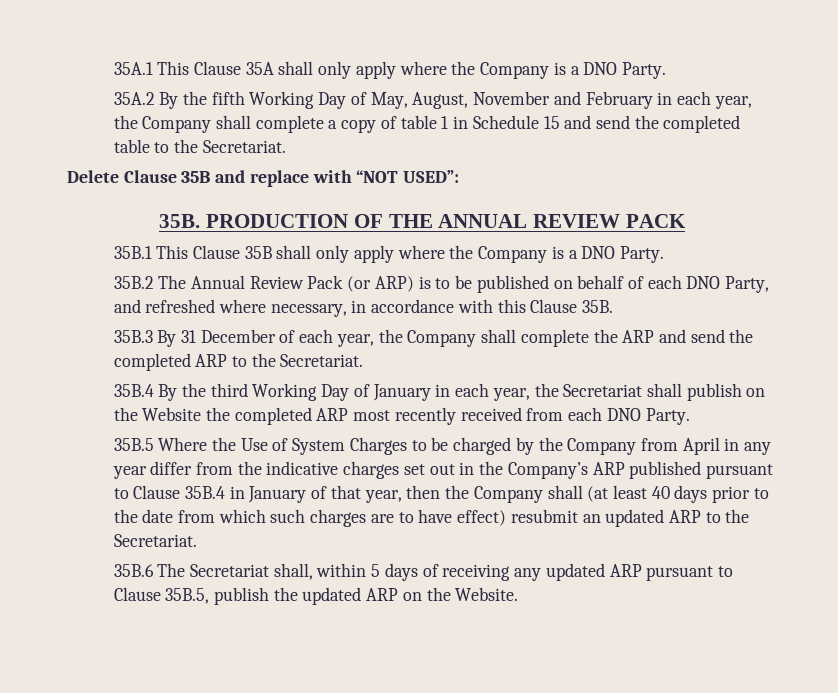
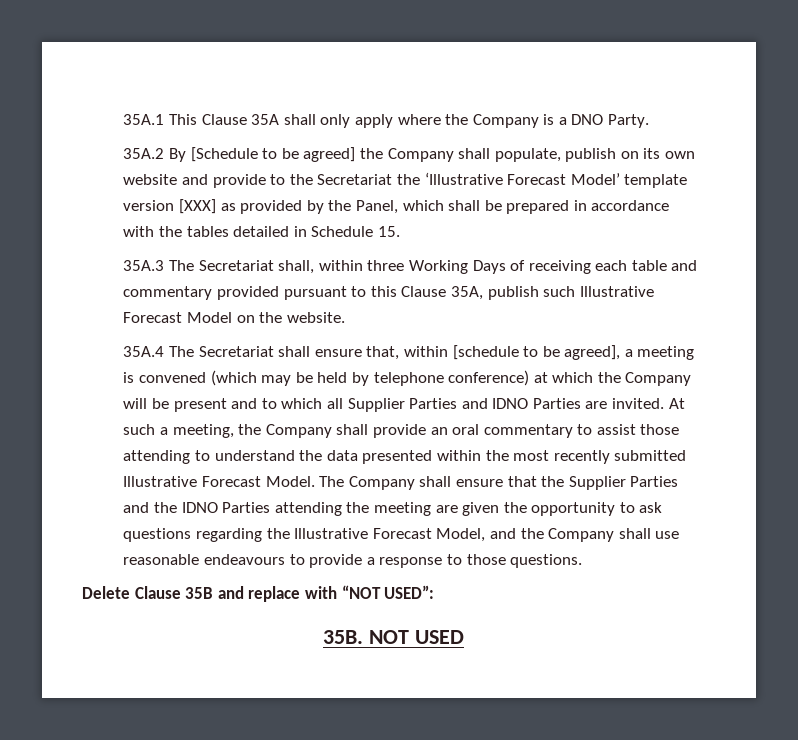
- 35A.2 By the fifth Working Day of May, August, November and February in each year, the Company shall complete a copy of table 1 in Schedule 15 and send the completed table to the Secretariat.
+ 35A.2 By [Schedule to be agreed] the Company shall populate, publish on its own website and provide to the Secretariat the ‘Illustrative Forecast Model’ template version [XXX] as provided by the Panel, which shall be prepared in accordance with the tables detailed in Schedule 15.
+ 35A.3 The Secretariat shall, within three Working Days of receiving each table and commentary provided pursuant to this Clause 35A, publish such Illustrative Forecast Model on the website.
+ 35A.4 The Secretariat shall ensure that, within [schedule to be agreed], a meeting is convened (which may be held by telephone conference) at which the Company will be present and to which all Supplier Parties and IDNO Parties are invited. At such a meeting, the Company shall provide an oral commentary to assist those attending to understand the data presented within the most recently submitted Illustrative Forecast Model. The Company shall ensure that the Supplier Parties and the IDNO Parties attending the meeting are given the opportunity to ask questions regarding the Illustrative Forecast Model, and the Company shall use reasonable endeavours to provide a response to those questions.
- PRODUCTION OF THE ANNUAL REVIEW PACK
- 35B.1 This Clause 35B shall only apply where the Company is a DNO Party.
- 35B.2 The Annual Review Pack (or ARP) is to be published on behalf of each DNO Party, and refreshed where necessary, in accordance with this Clause 35B.
- 35B.3 By 31 December of each year, the Company shall complete the ARP and send the completed ARP to the Secretariat.
- 35B.4 By the third Working Day of January in each year, the Secretariat shall publish on the Website the completed ARP most recently received from each DNO Party.
- 35B.5 Where the Use of System Charges to be charged by the Company from April in any year differ from the indicative charges set out in the Company’s ARP published pursuant to Clause 35B.4 in January of that year, then the Company shall (at least 40 days prior to the date from which such charges are to have effect) resubmit an updated ARP to the Secretariat.
- 35B.6 The Secretariat shall, within 5 days of receiving any updated ARP pursuant to Clause 35B.5, publish the updated ARP on the Website.
+ NOT USED

